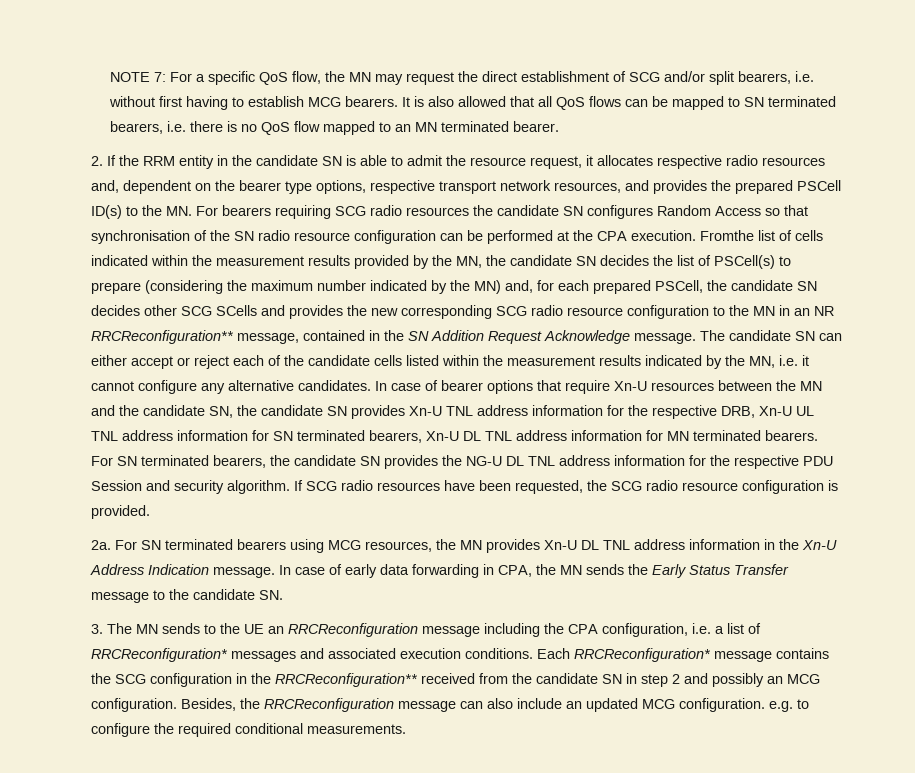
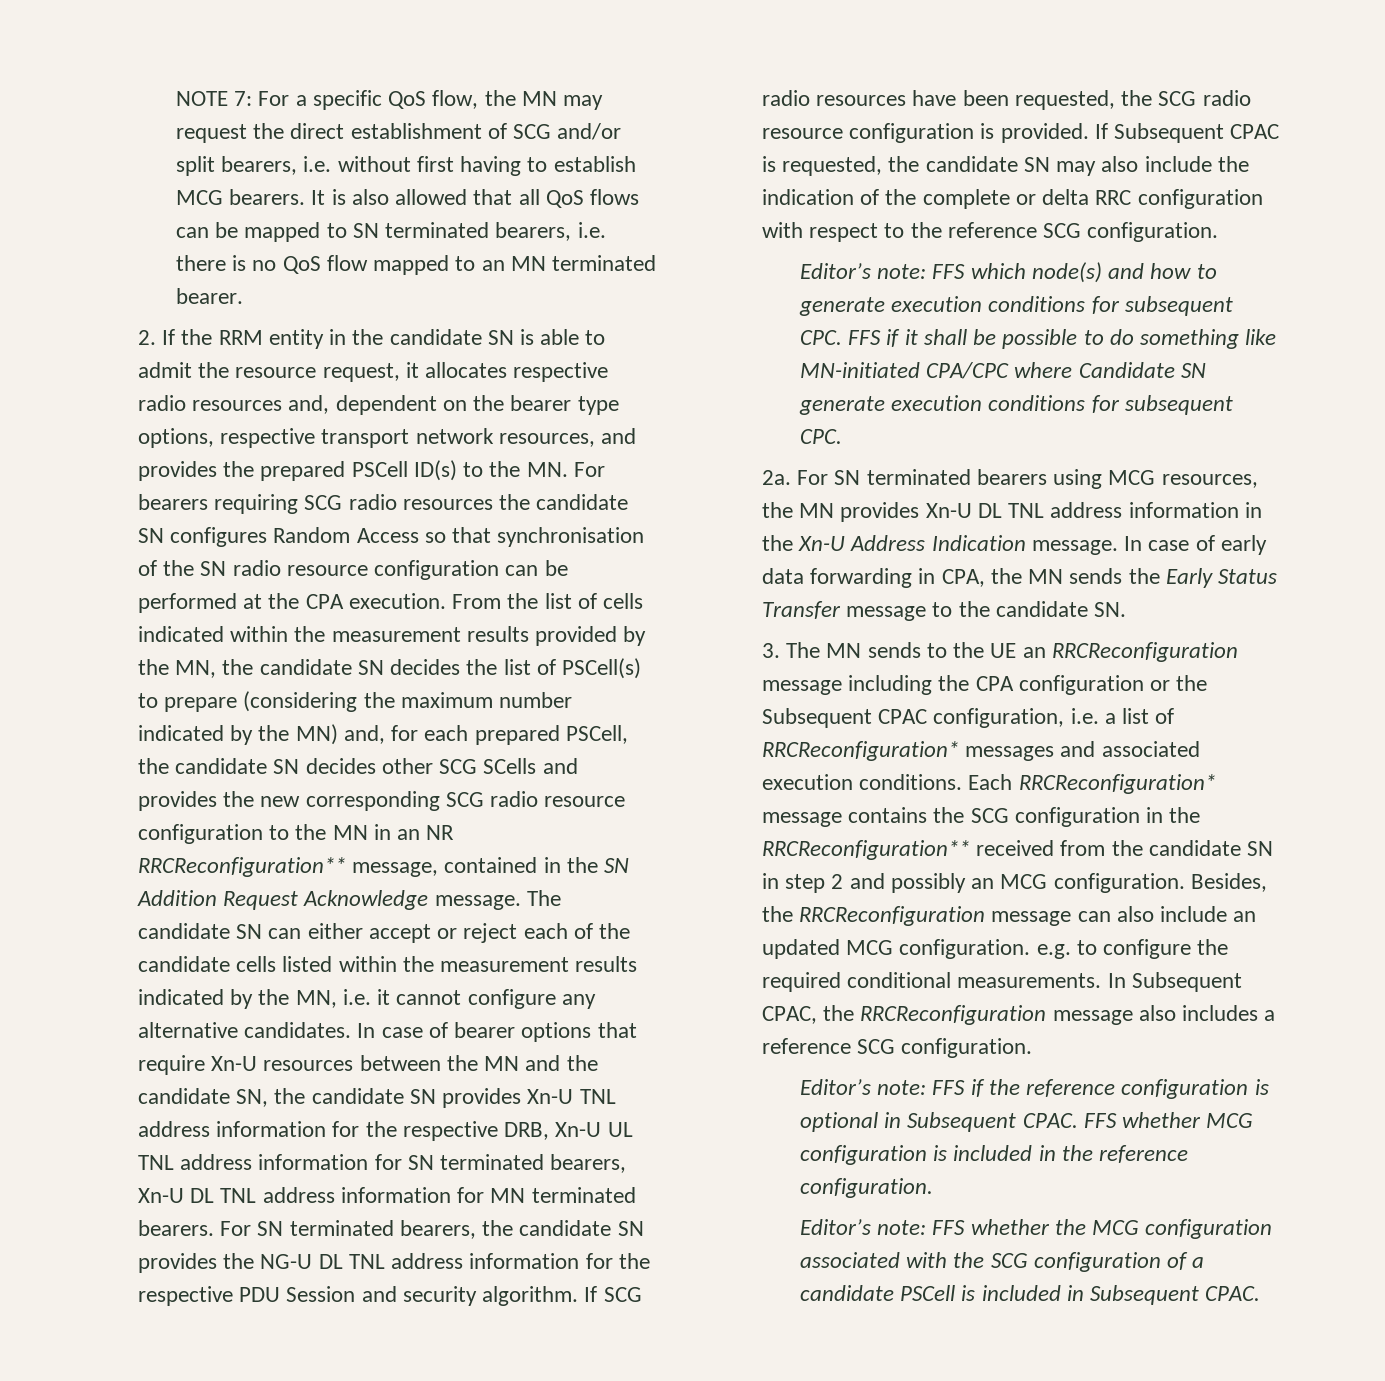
- Fromthe list of cells indicated within the measurement results provided by the MN, the candidate SN decides the list of PSCell(s) to prepare (considering the maximum number indicated by the MN) and, for each prepared PSCell, the candidate SN decides other SCG SCells and provides the new corresponding SCG radio resource configuration to the MN in an NR RRCReconfiguration** message, contained in the SN Addition Request Acknowledge message.
+ From the list of cells indicated within the measurement results provided by the MN, the candidate SN decides the list of PSCell(s) to prepare (considering the maximum number indicated by the MN) and, for each prepared PSCell, the candidate SN decides other SCG SCells and provides the new corresponding SCG radio resource configuration to the MN in an NR RRCReconfiguration** message, contained in the SN Addition Request Acknowledge message.
+ If Subsequent CPAC is requested, the candidate SN may also include the indication of the complete or delta RRC configuration with respect to the reference SCG configuration.
+ Editor’s note: FFS which node(s) and how to generate execution conditions for subsequent CPC. FFS if it shall be possible to do something like MN-initiated CPA/CPC where Candidate SN generate execution conditions for subsequent CPC.
- 3. The MN sends to the UE an RRCReconfiguration message including the CPA configuration, i.e. a list of RRCReconfiguration* messages and associated execution conditions.
+ 3. The MN sends to the UE an RRCReconfiguration message including the CPA configuration or the Subsequent CPAC configuration, i.e. a list of RRCReconfiguration* messages and associated execution conditions.
+ In Subsequent CPAC, the RRCReconfiguration message also includes a reference SCG configuration.
+ Editor’s note: FFS if the reference configuration is optional in Subsequent CPAC. FFS whether MCG configuration is included in the reference configuration.
+ Editor’s note: FFS whether the MCG configuration associated with the SCG configuration of a candidate PSCell is included in Subsequent CPAC.

